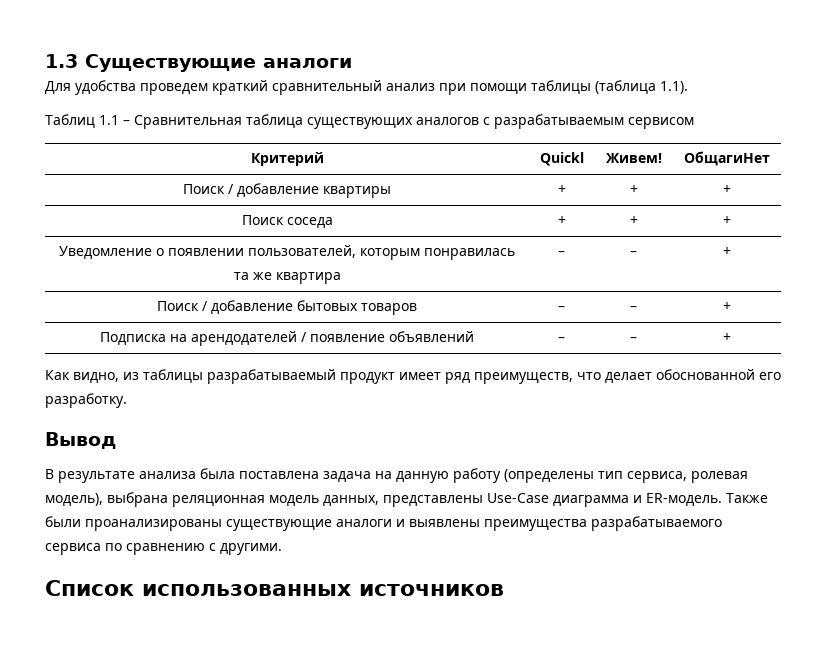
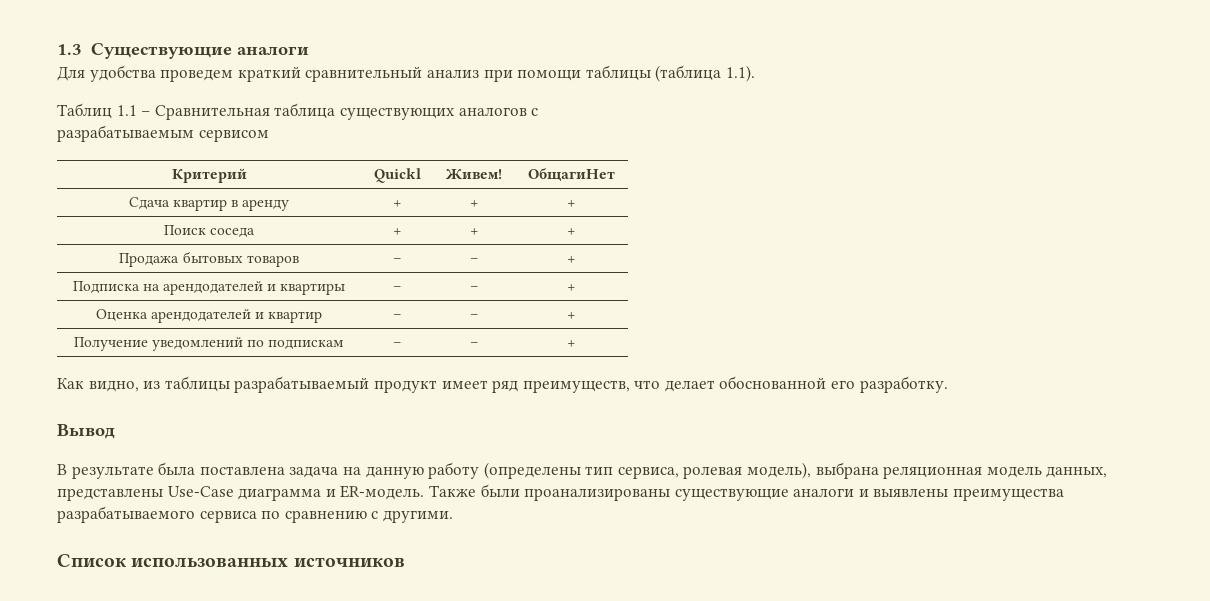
- Таблиц 1.1 – Сравнительная таблица существующих аналогов с разрабатываемым сервисом
+ Таблиц 1.1 – Сравнительная таблица существующих аналогов с
+ разрабатываемым сервисом
- Поиск / добавление квартиры | + | + | +
+ Сдача квартир в аренду | + | + | +
- Уведомление о появлении пользователей, которым понравилась та же квартира | – | – | +
- Поиск / добавление бытовых товаров | – | – | +
+ Продажа бытовых товаров | – | – | +
- Подписка на арендодателей / появление объявлений | – | – | +
+ Подписка на арендодателей и квартиры | – | – | +
+ Оценка арендодателей и квартир | – | – | +
+ Получение уведомлений по подпискам | – | – | +
- В результате анализа была поставлена задача на данную работу (определены тип сервиса, ролевая модель), выбрана реляционная модель данных, представлены Use-Case диаграмма и ER-модель.
+ В результате была поставлена задача на данную работу (определены тип сервиса, ролевая модель), выбрана реляционная модель данных, представлены Use-Case диаграмма и ER-модель.

